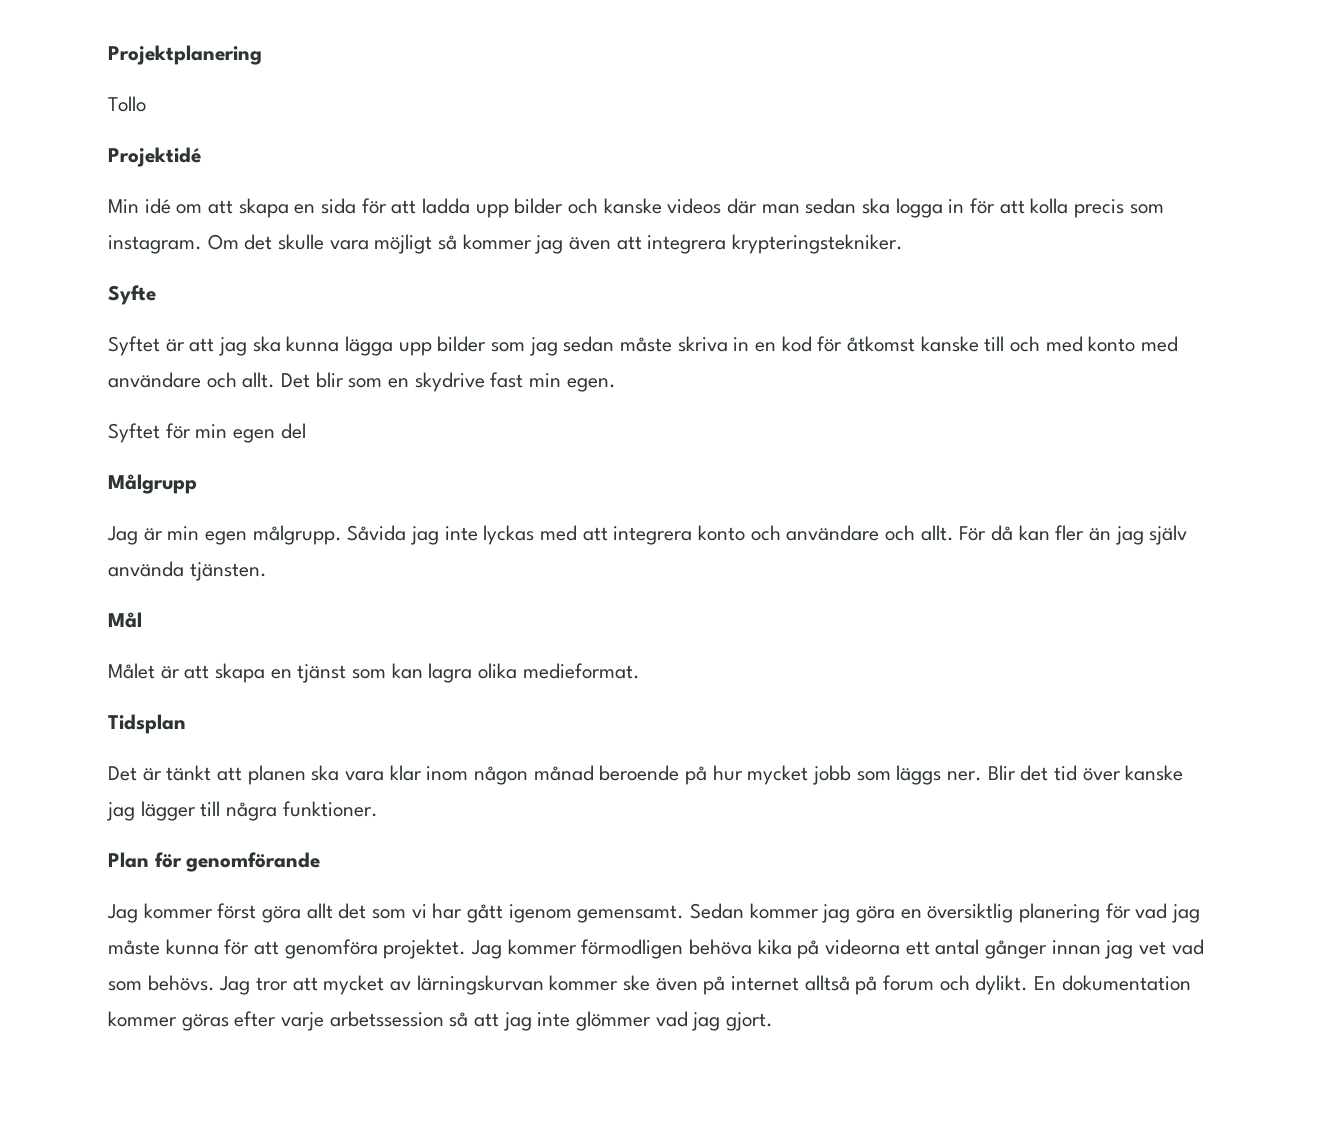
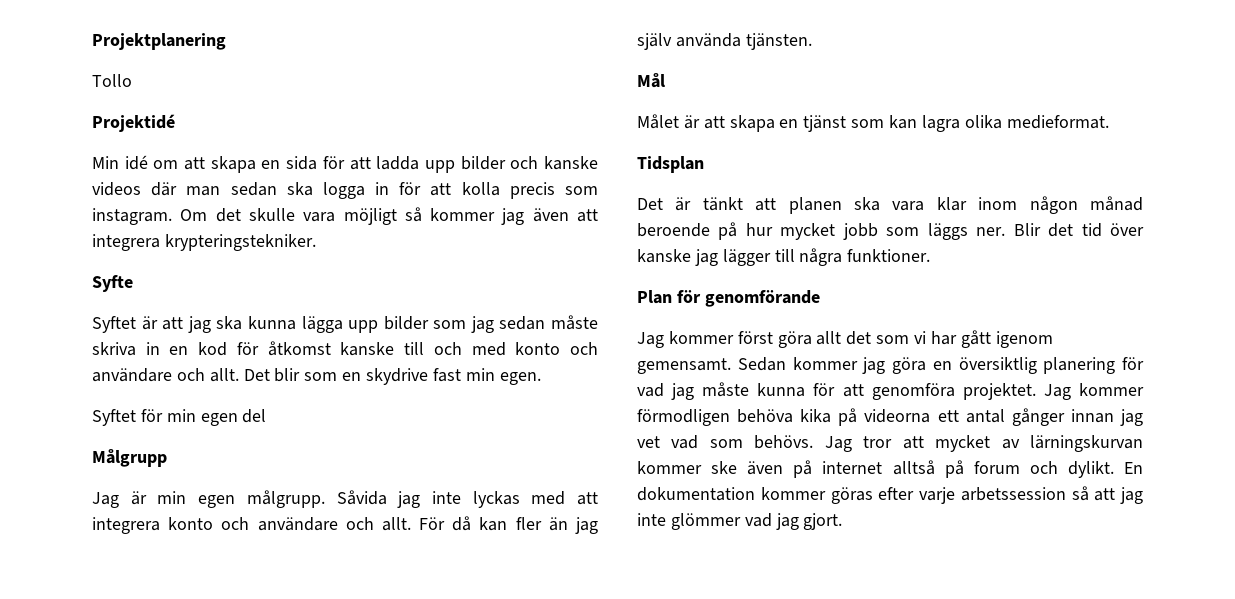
- Syftet är att jag ska kunna lägga upp bilder som jag sedan måste skriva in en kod för åtkomst kanske till och med konto med användare och allt.
+ Syftet är att jag ska kunna lägga upp bilder som jag sedan måste skriva in en kod för åtkomst kanske till och med konto och användare och allt.

